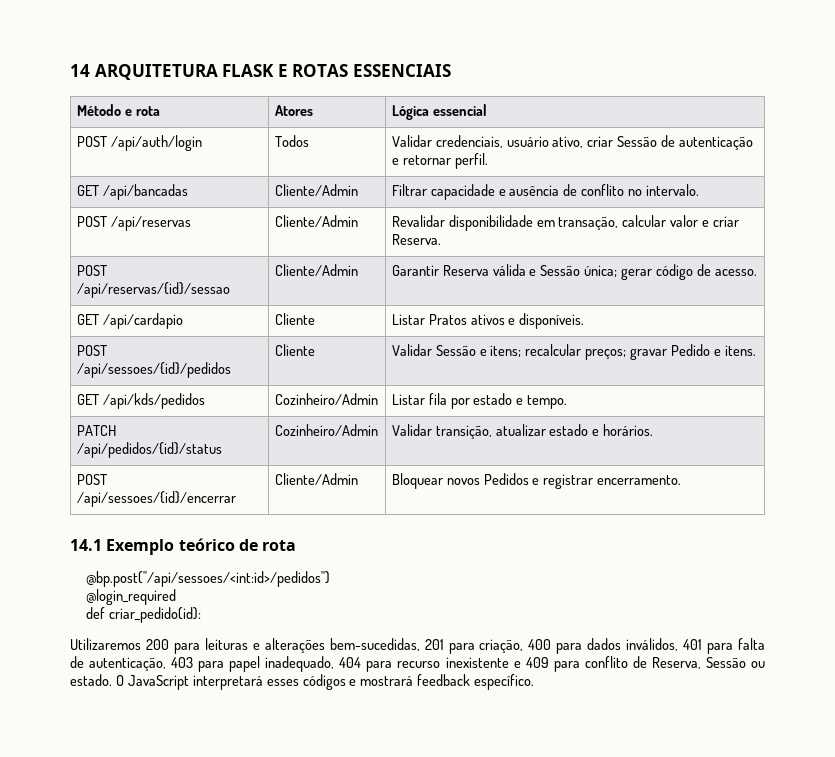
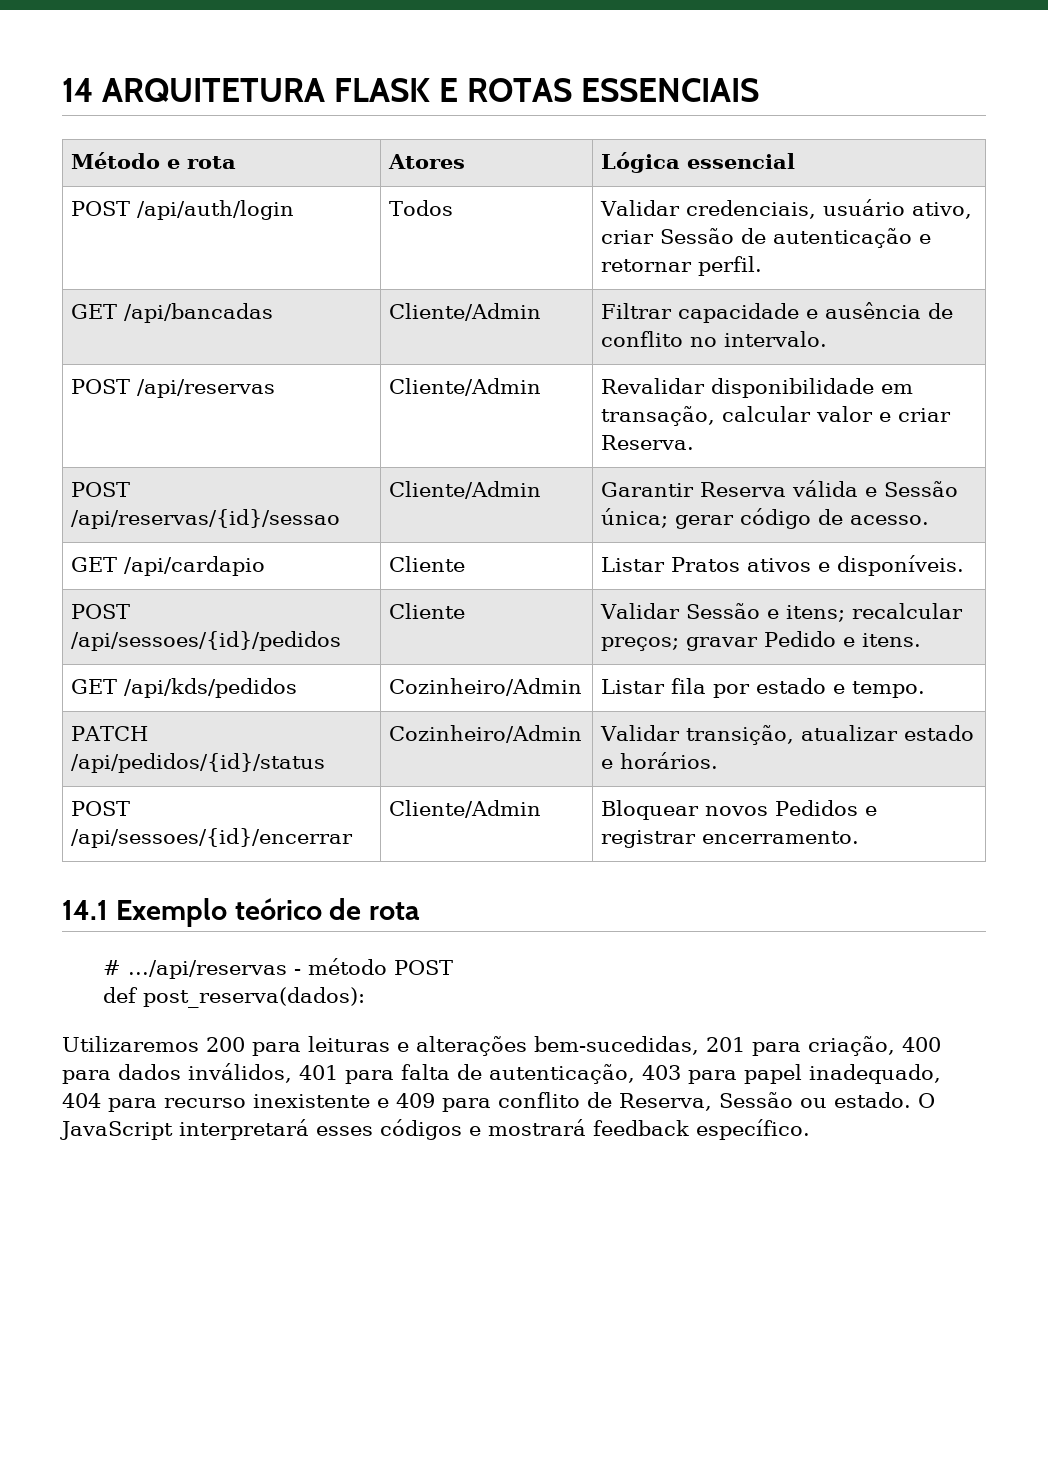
- @bp.post("/api/sessoes/<int:id>/pedidos")
- @login_required
+ # .../api/reservas - método POST
- def criar_pedido(id):
+ def post_reserva(dados):

